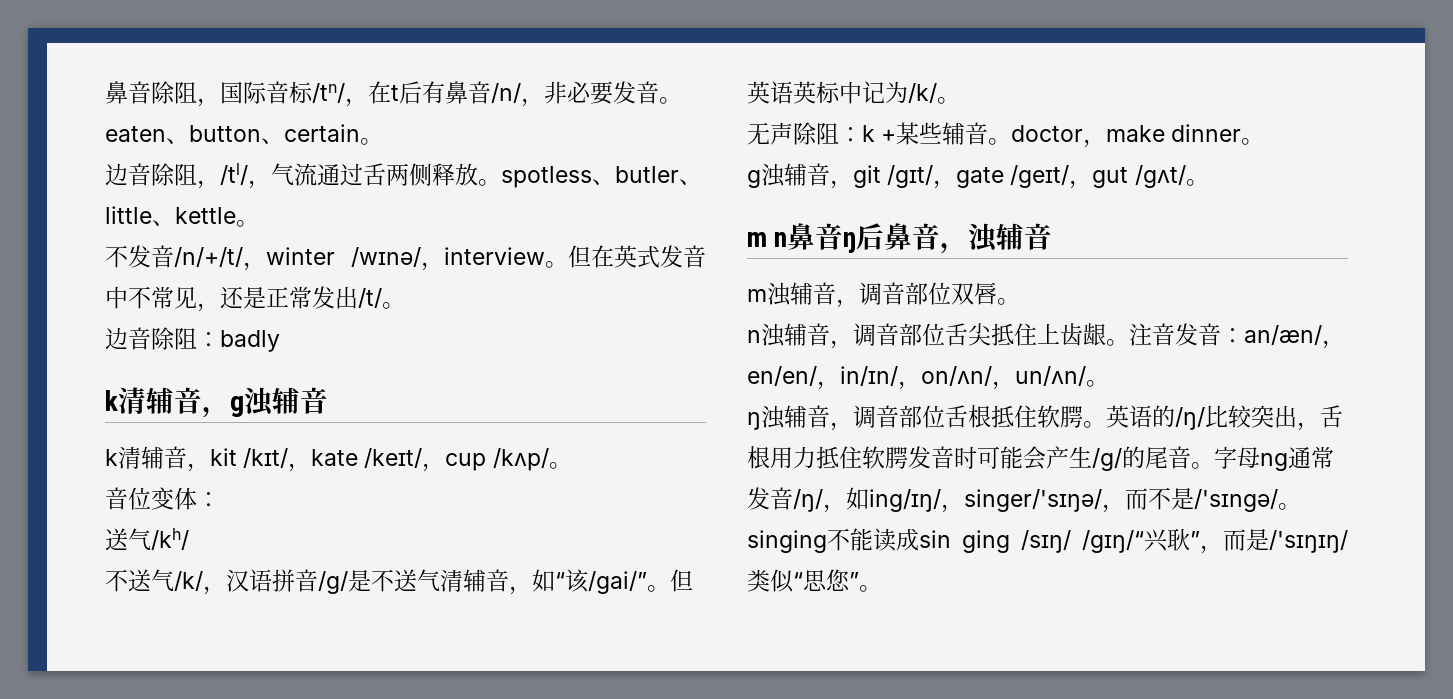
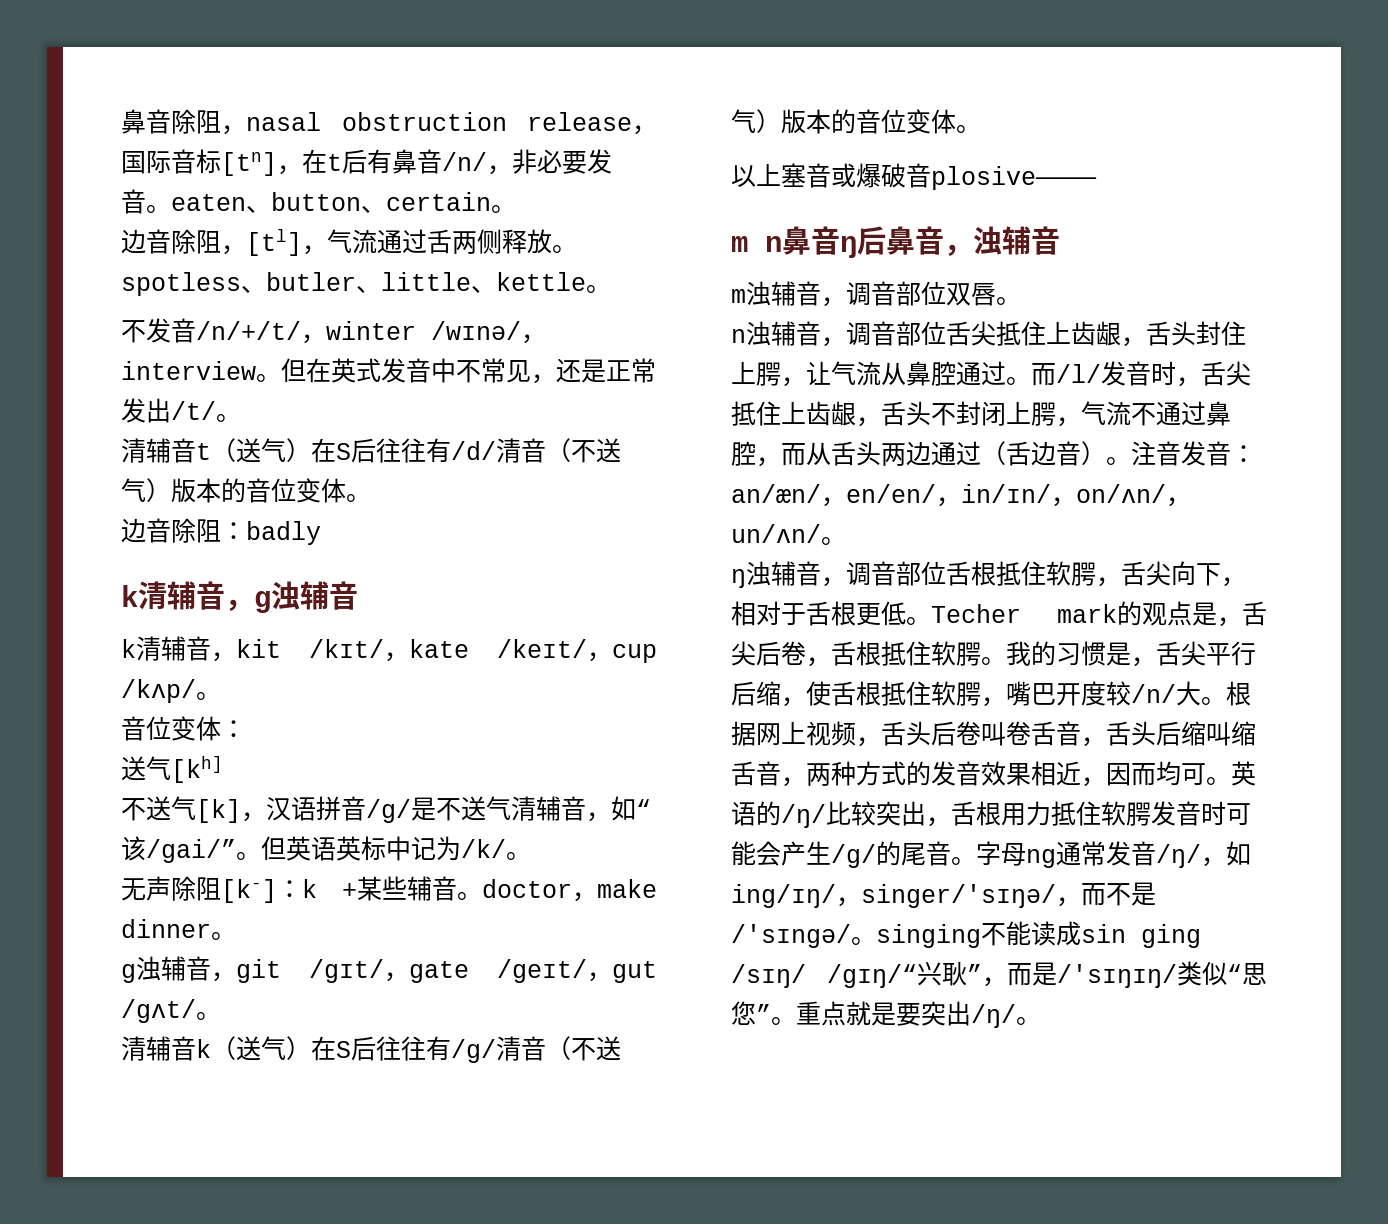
- 鼻音除阻，国际音标/tn/，在t后有鼻音/n/，非必要发音。eaten、button、certain。
+ 鼻音除阻，nasal obstruction release，国际音标[tn]，在t后有鼻音/n/，非必要发音。eaten、button、certain。
- 边音除阻，/tl/，气流通过舌两侧释放。spotless、butler、little、kettle。
+ 边音除阻，[tl]，气流通过舌两侧释放。spotless、butler、little、kettle。
+ 清辅音t（送气）在S后往往有/d/清音（不送气）版本的音位变体。
- 送气/kh/
- 不送气/k/，汉语拼音/g/是不送气清辅音，如“该/gai/”。
+ 送气[kh]
+ 不送气[k]，汉语拼音/g/是不送气清辅音，如“该/gai/”。
- 无声除阻：k +某些辅音。doctor，make dinner。
+ 无声除阻[k-]：k +某些辅音。doctor，make dinner。
+ 清辅音k（送气）在S后往往有/g/清音（不送气）版本的音位变体。
+ 以上塞音或爆破音plosive————
- n浊辅音，调音部位舌尖抵住上齿龈。
+ n浊辅音，调音部位舌尖抵住上齿龈，舌头封住上腭，让气流从鼻腔通过。而/l/发音时，舌尖抵住上齿龈，舌头不封闭上腭，气流不通过鼻腔，而从舌头两边通过（舌边音）。
- ŋ浊辅音，调音部位舌根抵住软腭。
+ ŋ浊辅音，调音部位舌根抵住软腭，舌尖向下，相对于舌根更低。Techer mark的观点是，舌尖后卷，舌根抵住软腭。我的习惯是，舌尖平行后缩，使舌根抵住软腭，嘴巴开度较/n/大。根据网上视频，舌头后卷叫卷舌音，舌头后缩叫缩舌音，两种方式的发音效果相近，因而均可。
+ 重点就是要突出/ŋ/。

